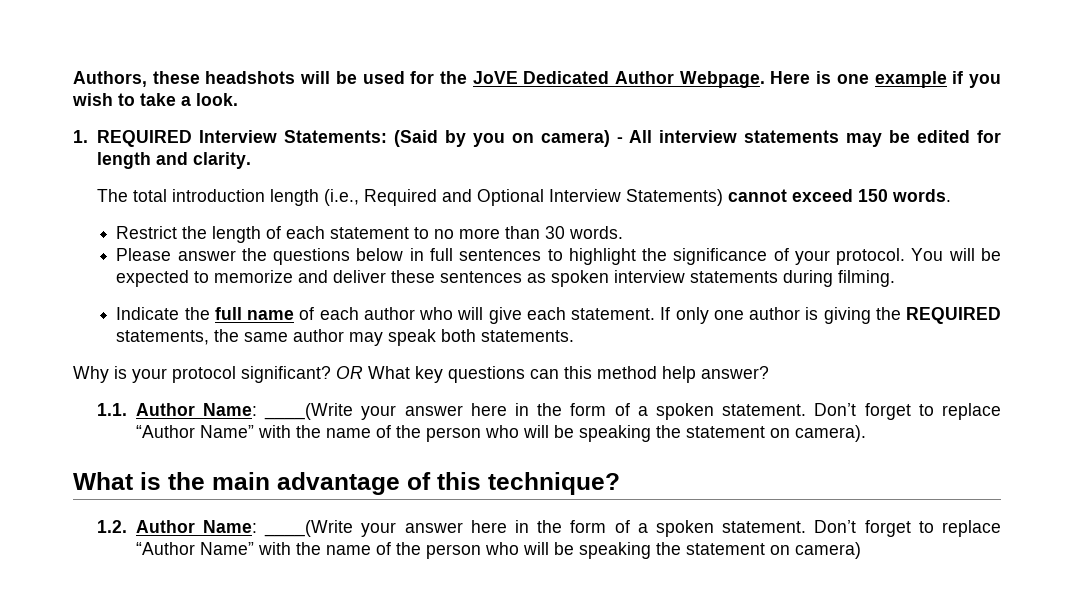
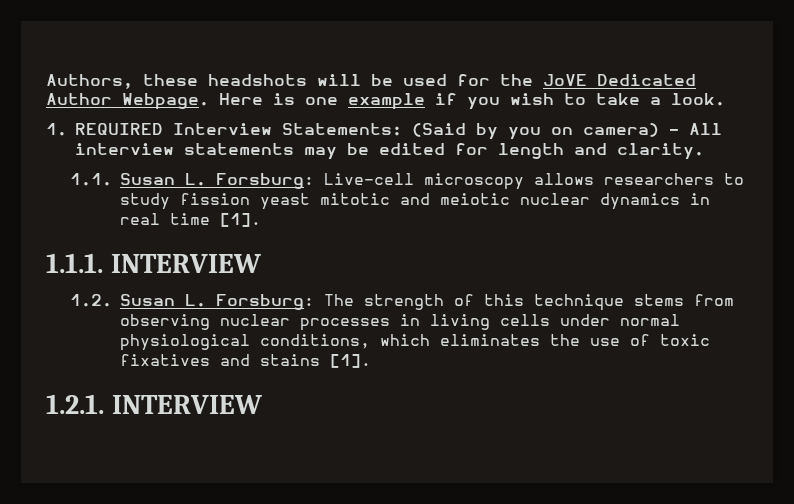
- The total introduction length (i.e., Required and Optional Interview Statements) cannot exceed 150 words.
- Restrict the length of each statement to no more than 30 words.
- Please answer the questions below in full sentences to highlight the significance of your protocol. You will be expected to memorize and deliver these sentences as spoken interview statements during filming.
- Indicate the full name of each author who will give each statement. If only one author is giving the REQUIRED statements, the same author may speak both statements.
- Why is your protocol significant? OR What key questions can this method help answer?
- 1.1. Author Name: ____(Write your answer here in the form of a spoken statement. Don’t forget to replace “Author Name” with the name of the person who will be speaking the statement on camera).
- What is the main advantage of this technique?
- 1.2. Author Name: ____(Write your answer here in the form of a spoken statement. Don’t forget to replace “Author Name” with the name of the person who will be speaking the statement on camera)
+ 1.1. Susan L. Forsburg: Live-cell microscopy allows researchers to study fission yeast mitotic and meiotic nuclear dynamics in real time [1].
+ 1.1.1. INTERVIEW
+ 1.2. Susan L. Forsburg: The strength of this technique stems from observing nuclear processes in living cells under normal physiological conditions, which eliminates the use of toxic fixatives and stains [1].
+ 1.2.1. INTERVIEW

